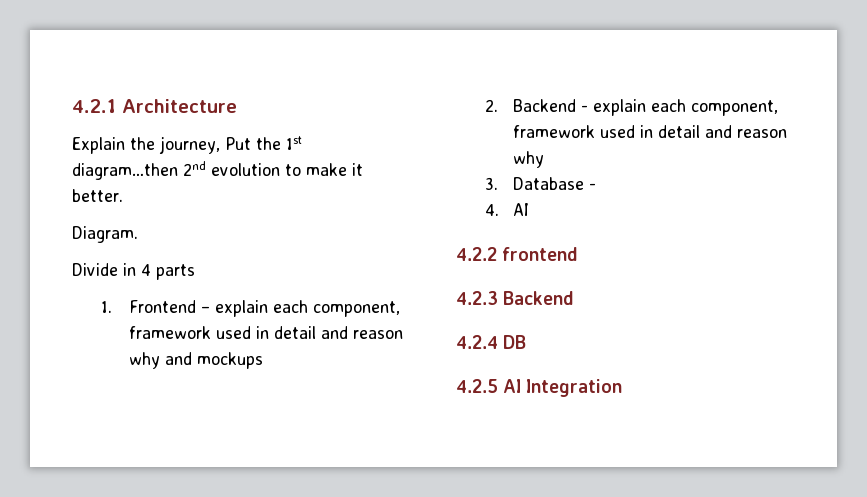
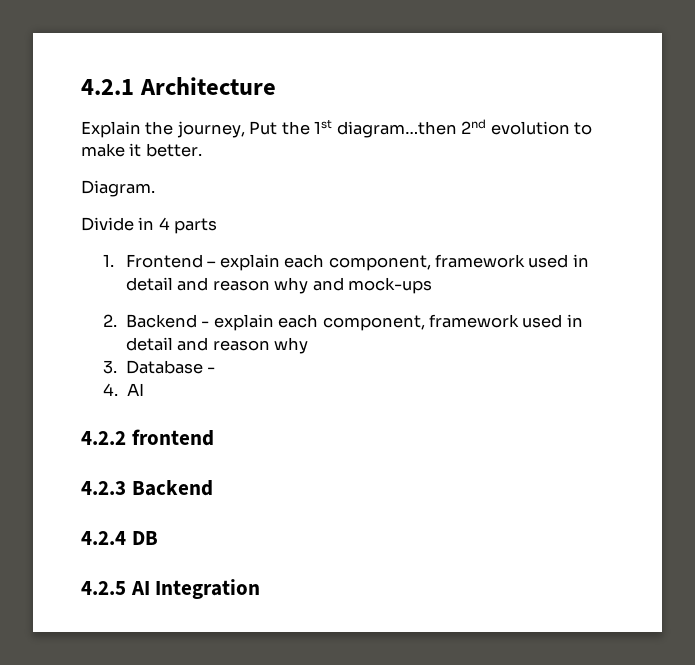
- 1. Frontend – explain each component, framework used in detail and reason why and mockups
+ 1. Frontend – explain each component, framework used in detail and reason why and mock-ups

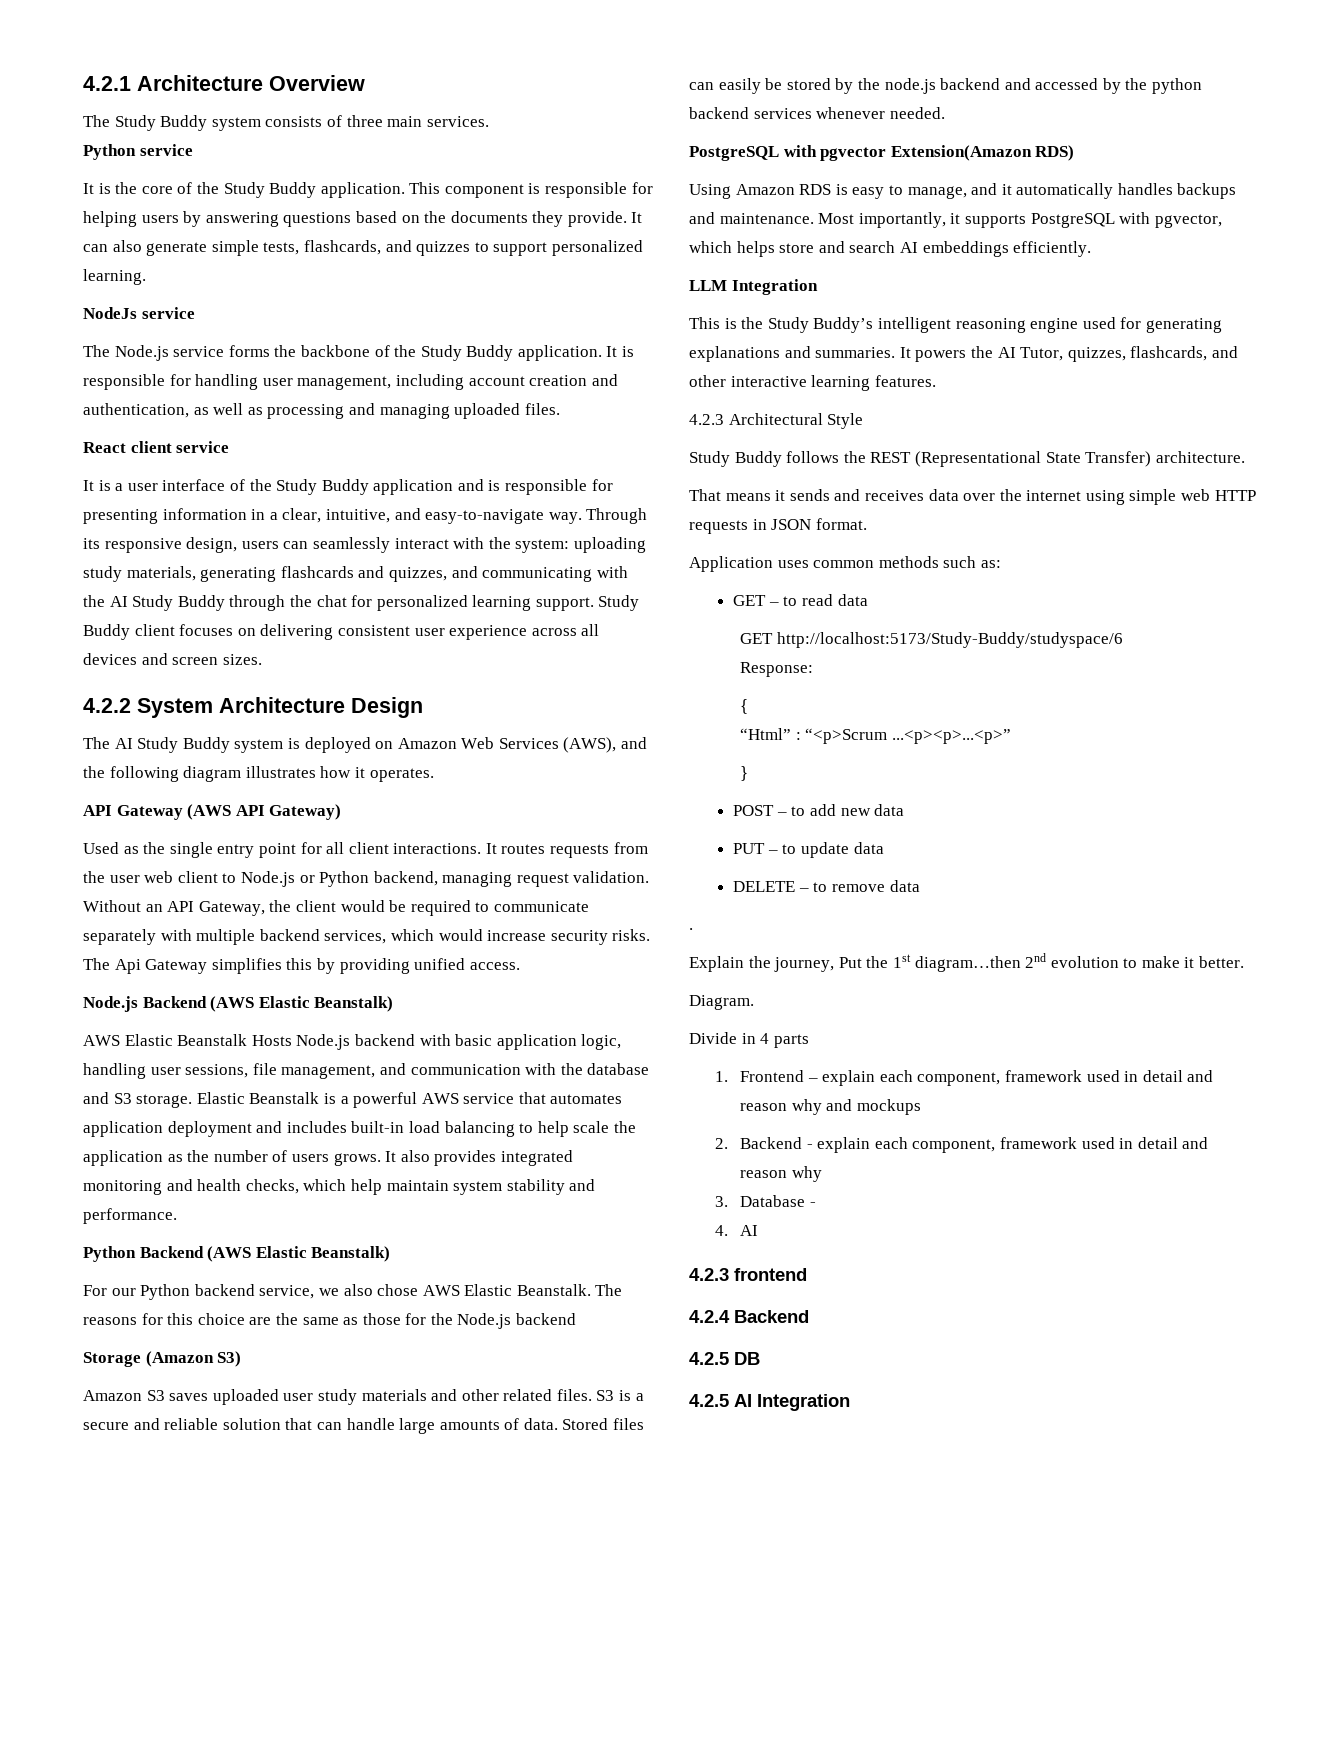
- 4.2.1 Architecture
+ 4.2.1 Architecture Overview
+ The Study Buddy system consists of three main services.
+ Python service
+ It is the core of the Study Buddy application. This component is responsible for helping users by answering questions based on the documents they provide. It can also generate simple tests, flashcards, and quizzes to support personalized learning.
+ NodeJs service
+ The Node.js service forms the backbone of the Study Buddy application. It is responsible for handling user management, including account creation and authentication, as well as processing and managing uploaded files.
+ React client service
+ It is a user interface of the Study Buddy application and is responsible for presenting information in a clear, intuitive, and easy-to-navigate way. Through its responsive design, users can seamlessly interact with the system: uploading study materials, generating flashcards and quizzes, and communicating with the AI Study Buddy through the chat for personalized learning support. Study Buddy client focuses on delivering consistent user experience across all devices and screen sizes.
+ 4.2.2 System Architecture Design
+ The AI Study Buddy system is deployed on Amazon Web Services (AWS), and the following diagram illustrates how it operates.
+ API Gateway (AWS API Gateway)
+ Used as the single entry point for all client interactions. It routes requests from the user web client to Node.js or Python backend, managing request validation. Without an API Gateway, the client would be required to communicate separately with multiple backend services, which would increase security risks. The Api Gateway simplifies this by providing unified access.
+ Node.js Backend (AWS Elastic Beanstalk)
+ AWS Elastic Beanstalk Hosts Node.js backend with basic application logic, handling user sessions, file management, and communication with the database and S3 storage. Elastic Beanstalk is a powerful AWS service that automates application deployment and includes built-in load balancing to help scale the application as the number of users grows. It also provides integrated monitoring and health checks, which help maintain system stability and performance.
+ Python Backend (AWS Elastic Beanstalk)
+ For our Python backend service, we also chose AWS Elastic Beanstalk. The reasons for this choice are the same as those for the Node.js backend
+ Storage (Amazon S3)
+ Amazon S3 saves uploaded user study materials and other related files. S3 is a secure and reliable solution that can handle large amounts of data. Stored files can easily be stored by the node.js backend and accessed by the python backend services whenever needed.
+ PostgreSQL with pgvector Extension(Amazon RDS)
+ Using Amazon RDS is easy to manage, and it automatically handles backups and maintenance. Most importantly, it supports PostgreSQL with pgvector, which helps store and search AI embeddings efficiently.
+ LLM Integration
+ This is the Study Buddy’s intelligent reasoning engine used for generating explanations and summaries. It powers the AI Tutor, quizzes, flashcards, and other interactive learning features.
+ 4.2.3 Architectural Style
+ Study Buddy follows the REST (Representational State Transfer) architecture.
+ That means it sends and receives data over the internet using simple web HTTP requests in JSON format.
+ Application uses common methods such as:
+ GET – to read data
+ GET http://localhost:5173/Study-Buddy/studyspace/6
+ Response:
+ {
+ “Html” : “<p>Scrum ...<p><p>...<p>”
+ }
+ POST – to add new data
+ PUT – to update data
+ DELETE – to remove data
+ .
- 1. Frontend – explain each component, framework used in detail and reason why and mock-ups
+ 1. Frontend – explain each component, framework used in detail and reason why and mockups
- 4.2.2 frontend
+ 4.2.3 frontend
- 4.2.3 Backend
+ 4.2.4 Backend
- 4.2.4 DB
+ 4.2.5 DB

